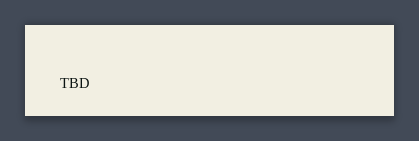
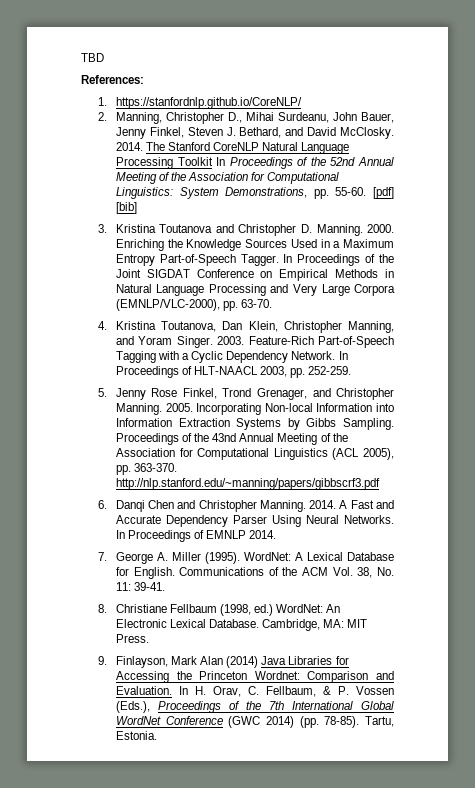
+ References:
+ 1. https://stanfordnlp.github.io/CoreNLP/
+ 2. Manning, Christopher D., Mihai Surdeanu, John Bauer, Jenny Finkel, Steven J. Bethard, and David McClosky. 2014. The Stanford CoreNLP Natural Language Processing Toolkit In Proceedings of the 52nd Annual Meeting of the Association for Computational Linguistics: System Demonstrations, pp. 55-60. [pdf] [bib]
+ 3. Kristina Toutanova and Christopher D. Manning. 2000. Enriching the Knowledge Sources Used in a Maximum Entropy Part-of-Speech Tagger. In Proceedings of the Joint SIGDAT Conference on Empirical Methods in Natural Language Processing and Very Large Corpora (EMNLP/VLC-2000), pp. 63-70.
+ 4. Kristina Toutanova, Dan Klein, Christopher Manning, and Yoram Singer. 2003. Feature-Rich Part-of-Speech Tagging with a Cyclic Dependency Network. In Proceedings of HLT-NAACL 2003, pp. 252-259.
+ 5. Jenny Rose Finkel, Trond Grenager, and Christopher Manning. 2005. Incorporating Non-local Information into Information Extraction Systems by Gibbs Sampling. Proceedings of the 43nd Annual Meeting of the Association for Computational Linguistics (ACL 2005), pp. 363-370. http://nlp.stanford.edu/~manning/papers/gibbscrf3.pdf
+ 6. Danqi Chen and Christopher Manning. 2014. A Fast and Accurate Dependency Parser Using Neural Networks. In Proceedings of EMNLP 2014.
+ 7. George A. Miller (1995). WordNet: A Lexical Database for English. Communications of the ACM Vol. 38, No. 11: 39-41.
+ 8. Christiane Fellbaum (1998, ed.) WordNet: An Electronic Lexical Database. Cambridge, MA: MIT Press.
+ 9. Finlayson, Mark Alan (2014) Java Libraries for Accessing the Princeton Wordnet: Comparison and Evaluation. In H. Orav, C. Fellbaum, & P. Vossen (Eds.), Proceedings of the 7th International Global WordNet Conference (GWC 2014) (pp. 78-85). Tartu, Estonia.

